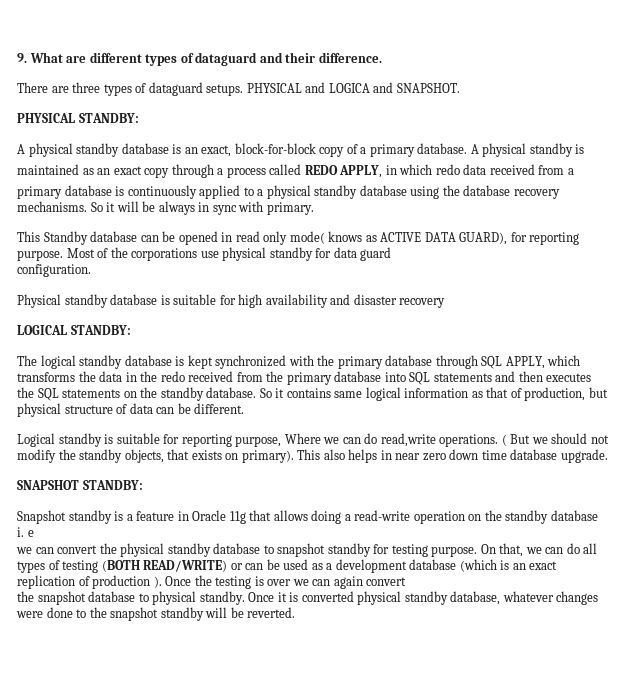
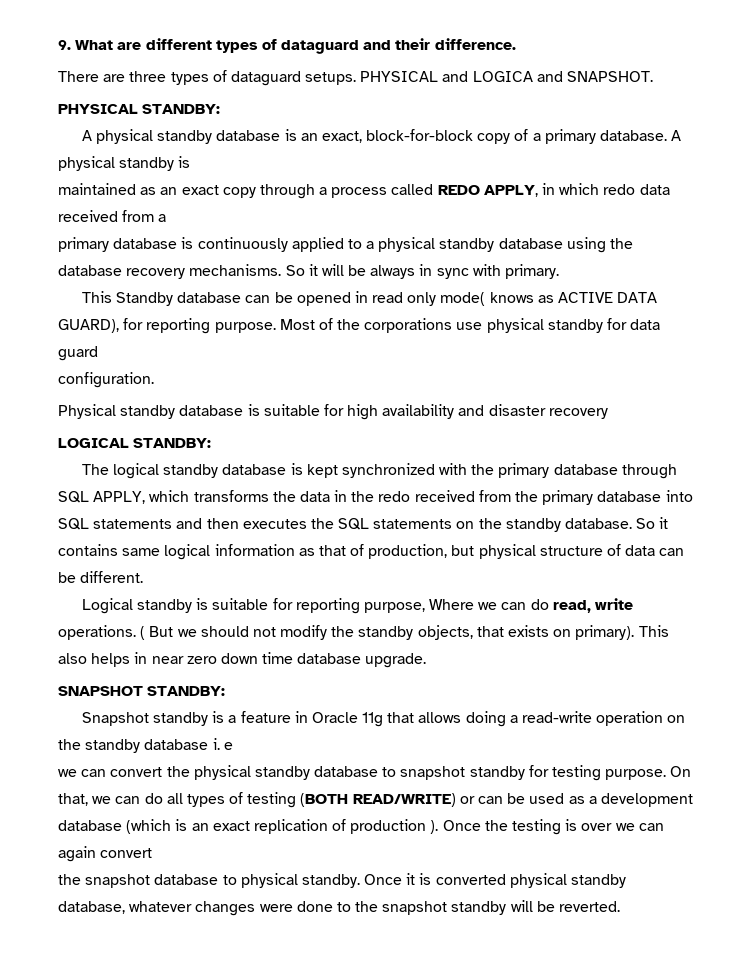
- Logical standby is suitable for reporting purpose, Where we can do read,write operations.
+ Logical standby is suitable for reporting purpose, Where we can do read, write operations.

